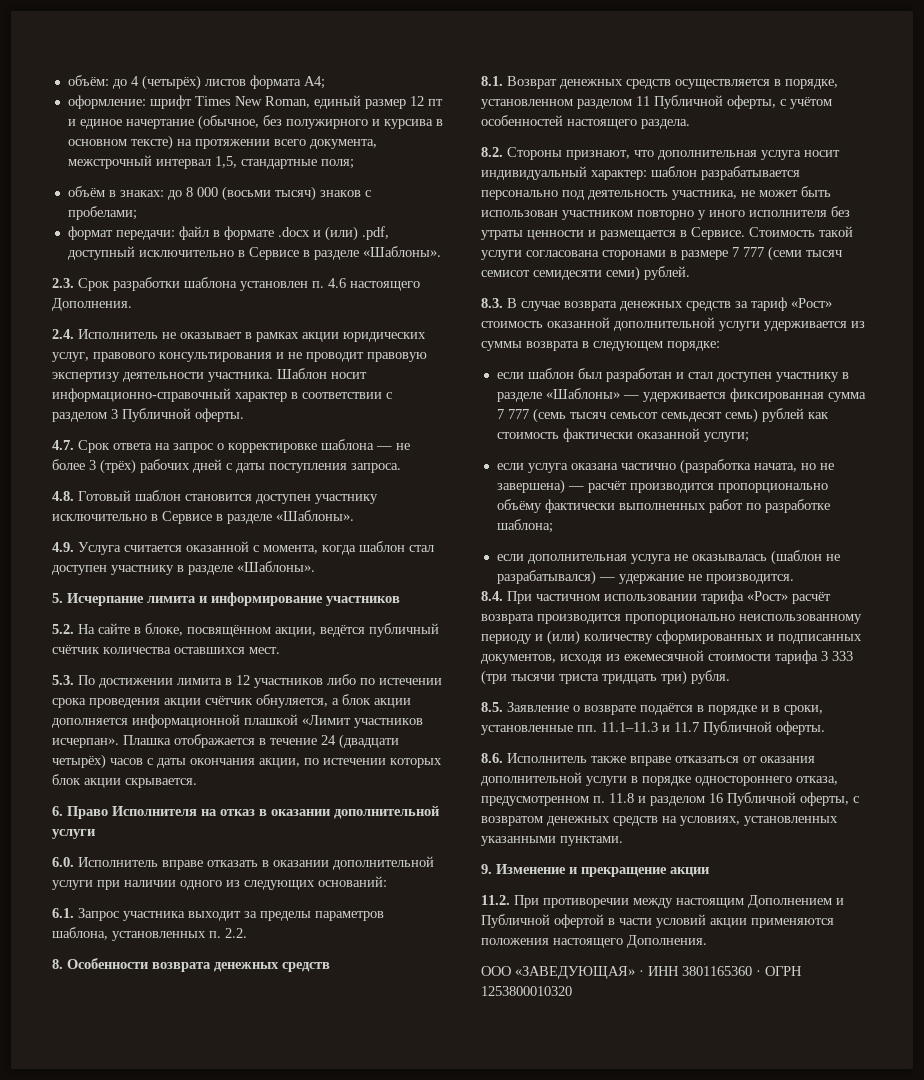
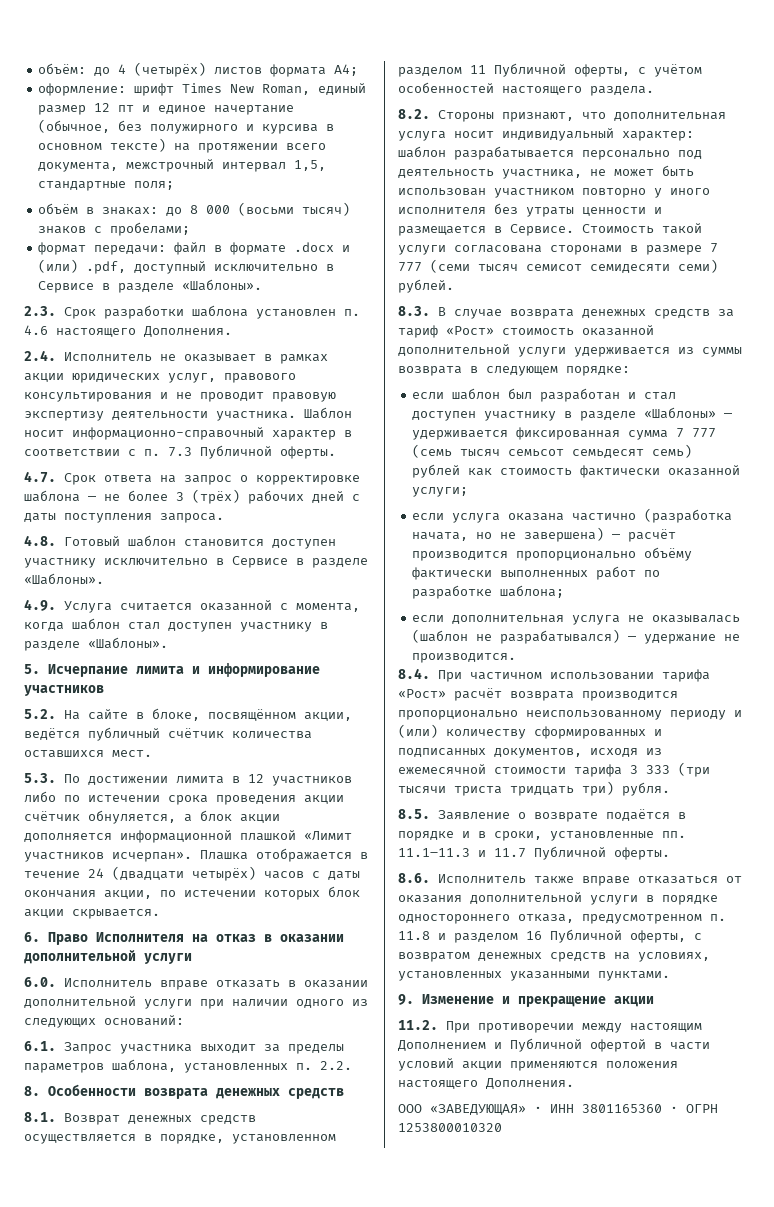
- Шаблон носит информационно-справочный характер в соответствии с разделом 3 Публичной оферты.
+ Шаблон носит информационно-справочный характер в соответствии с п. 7.3 Публичной оферты.

